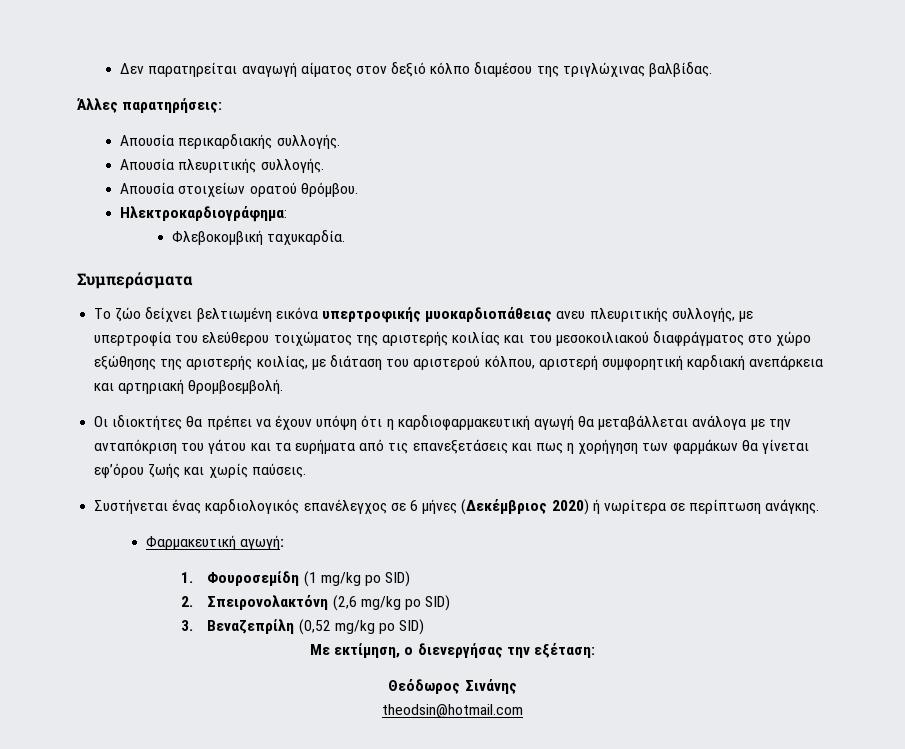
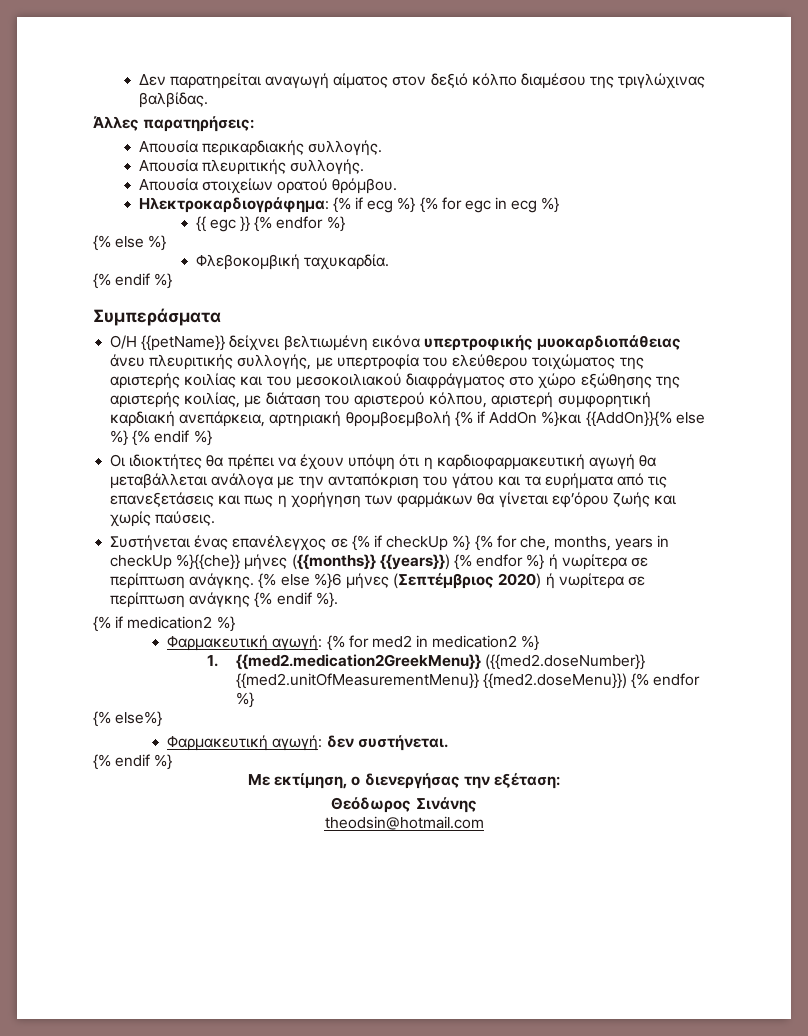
- Ηλεκτροκαρδιογράφημα:
+ Ηλεκτροκαρδιογράφημα: {% if ecg %} {% for egc in ecg %}
+ {{ egc }} {% endfor %}
+ {% else %}
  Φλεβοκομβική ταχυκαρδία.
+ {% endif %}
- Το ζώο δείχνει βελτιωμένη εικόνα υπερτροφικής μυοκαρδιοπάθειας ανευ πλευριτικής συλλογής, με υπερτροφία του ελεύθερου τοιχώματος της αριστερής κοιλίας και του μεσοκοιλιακού διαφράγματος στο χώρο εξώθησης της αριστερής κοιλίας, με διάταση του αριστερού κόλπου, αριστερή συμφορητική καρδιακή ανεπάρκεια και αρτηριακή θρομβοεμβολή.
+ O/H {{petName}} δείχνει βελτιωμένη εικόνα υπερτροφικής μυοκαρδιοπάθειας άνευ πλευριτικής συλλογής, με υπερτροφία του ελεύθερου τοιχώματος της αριστερής κοιλίας και του μεσοκοιλιακού διαφράγματος στο χώρο εξώθησης της αριστερής κοιλίας, με διάταση του αριστερού κόλπου, αριστερή συμφορητική καρδιακή ανεπάρκεια, αρτηριακή θρομβοεμβολή {% if AddOn %}και {{AddOn}}{% else %} {% endif %}
- Συστήνεται ένας καρδιολογικός επανέλεγχος σε 6 μήνες (Δεκέμβριος 2020) ή νωρίτερα σε περίπτωση ανάγκης.
- Φαρμακευτική αγωγή:
- 1. Φουροσεμίδη (1 mg/kg po SID)
- 2. Σπειρονολακτόνη (2,6 mg/kg po SID)
- 3. Βεναζεπρίλη (0,52 mg/kg po SID)
+ Συστήνεται ένας επανέλεγχος σε {% if checkUp %} {% for che, months, years in checkUp %}{{che}} μήνες ({{months}} {{years}}) {% endfor %} ή νωρίτερα σε περίπτωση ανάγκης. {% else %}6 μήνες (Σεπτέμβριος 2020) ή νωρίτερα σε περίπτωση ανάγκης {% endif %}.
+ {% if medication2 %}
+ Φαρμακευτική αγωγή: {% for med2 in medication2 %}
+ 1. {{med2.medication2GreekMenu}} ({{med2.doseNumber}} {{med2.unitOfMeasurementMenu}} {{med2.doseMenu}}) {% endfor %}
+ {% else%}
+ Φαρμακευτική αγωγή: δεν συστήνεται.
+ {% endif %}

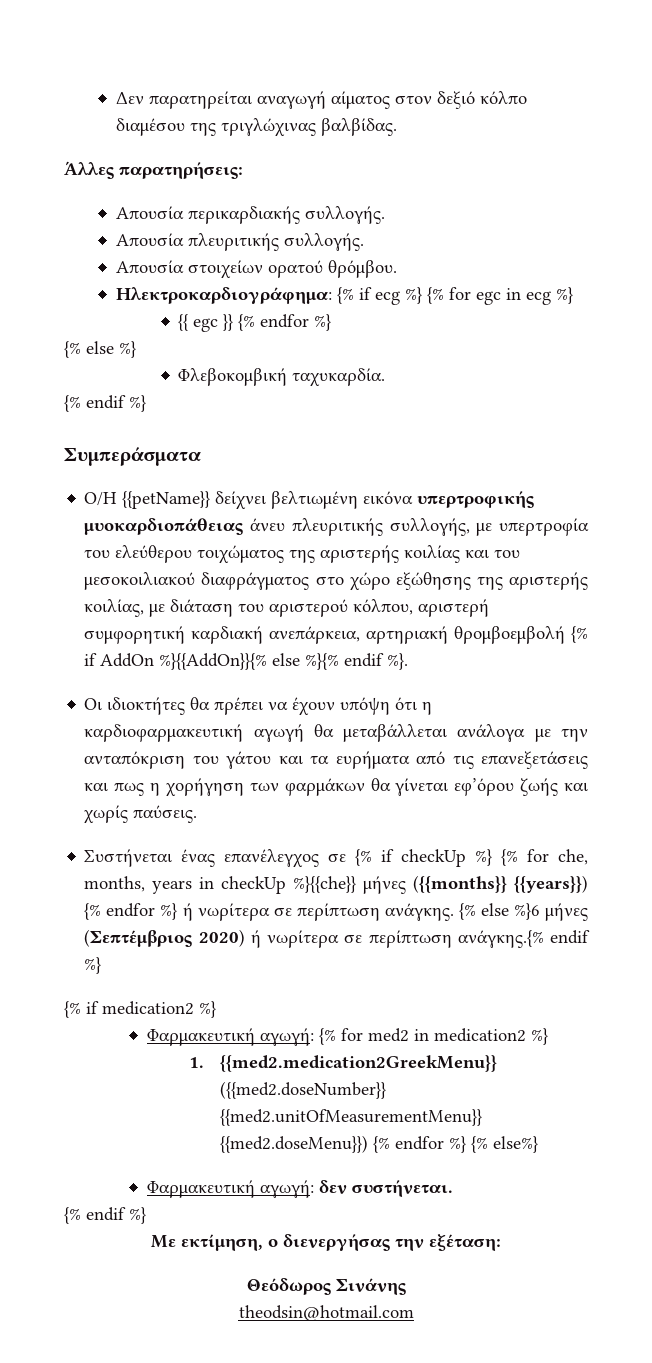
- O/H {{petName}} δείχνει βελτιωμένη εικόνα υπερτροφικής μυοκαρδιοπάθειας άνευ πλευριτικής συλλογής, με υπερτροφία του ελεύθερου τοιχώματος της αριστερής κοιλίας και του μεσοκοιλιακού διαφράγματος στο χώρο εξώθησης της αριστερής κοιλίας, με διάταση του αριστερού κόλπου, αριστερή συμφορητική καρδιακή ανεπάρκεια, αρτηριακή θρομβοεμβολή {% if AddOn %}και {{AddOn}}{% else %} {% endif %}
+ O/H {{petName}} δείχνει βελτιωμένη εικόνα υπερτροφικής μυοκαρδιοπάθειας άνευ πλευριτικής συλλογής, με υπερτροφία του ελεύθερου τοιχώματος της αριστερής κοιλίας και του μεσοκοιλιακού διαφράγματος στο χώρο εξώθησης της αριστερής κοιλίας, με διάταση του αριστερού κόλπου, αριστερή συμφορητική καρδιακή ανεπάρκεια, αρτηριακή θρομβοεμβολή {% if AddOn %}{{AddOn}}{% else %}{% endif %}.
- {% else %}6 μήνες (Σεπτέμβριος 2020) ή νωρίτερα σε περίπτωση ανάγκης {% endif %}.
+ {% else %}6 μήνες (Σεπτέμβριος 2020) ή νωρίτερα σε περίπτωση ανάγκης.{% endif %}
- 1. {{med2.medication2GreekMenu}} ({{med2.doseNumber}} {{med2.unitOfMeasurementMenu}} {{med2.doseMenu}}) {% endfor %}
- {% else%}
+ 1. {{med2.medication2GreekMenu}} ({{med2.doseNumber}} {{med2.unitOfMeasurementMenu}} {{med2.doseMenu}}) {% endfor %} {% else%}

